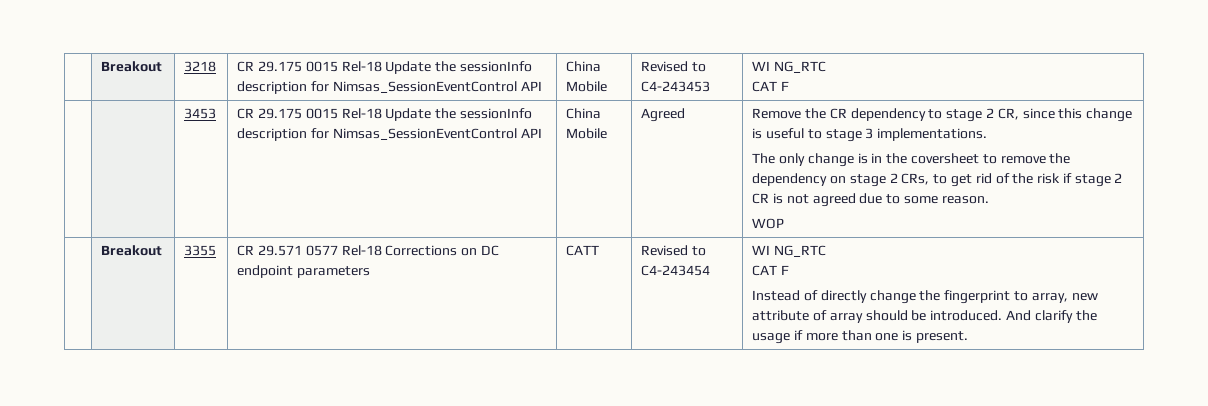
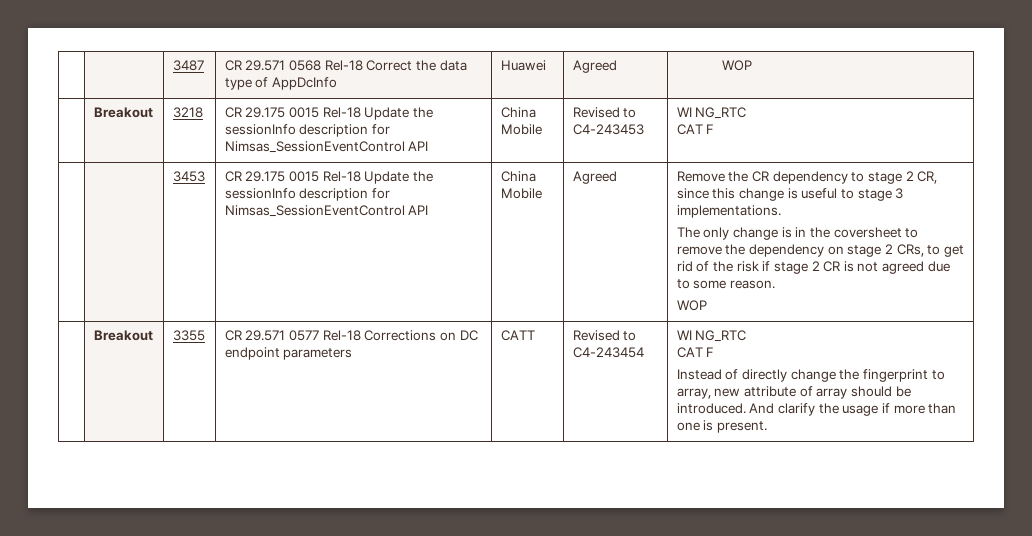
+ | | 3487 | CR 29.571 0568 Rel-18 Correct the data type of AppDcInfo | Huawei | Agreed | WOP

